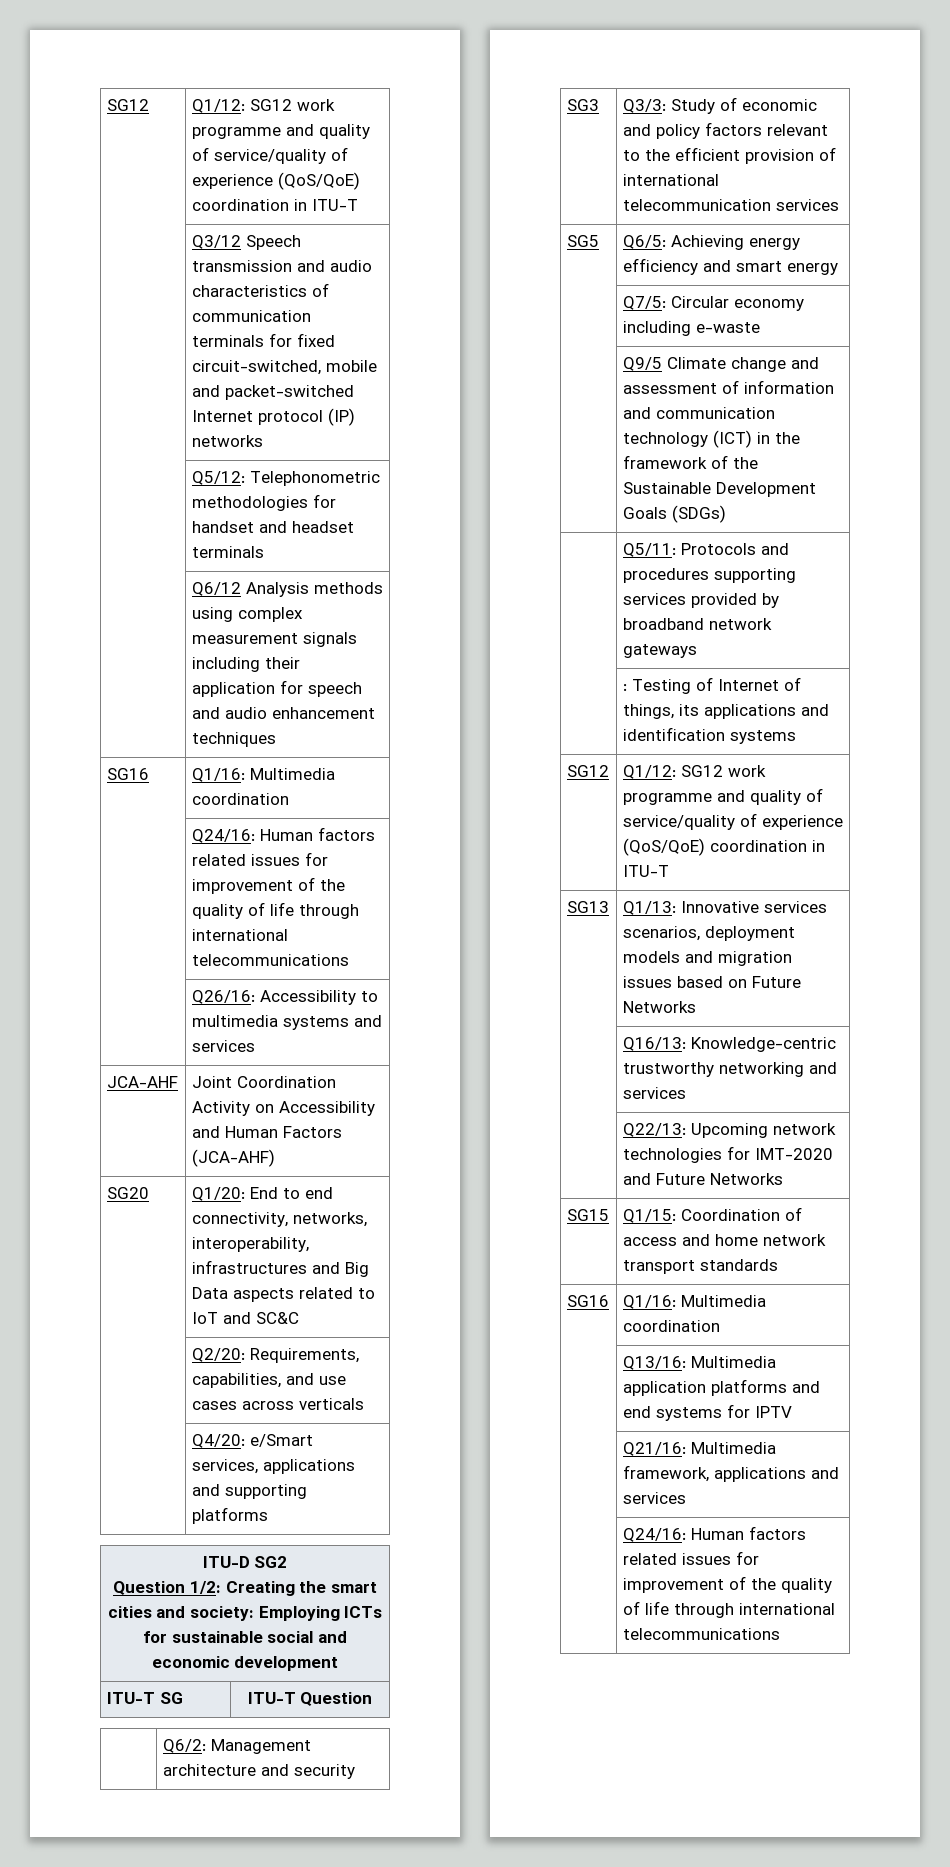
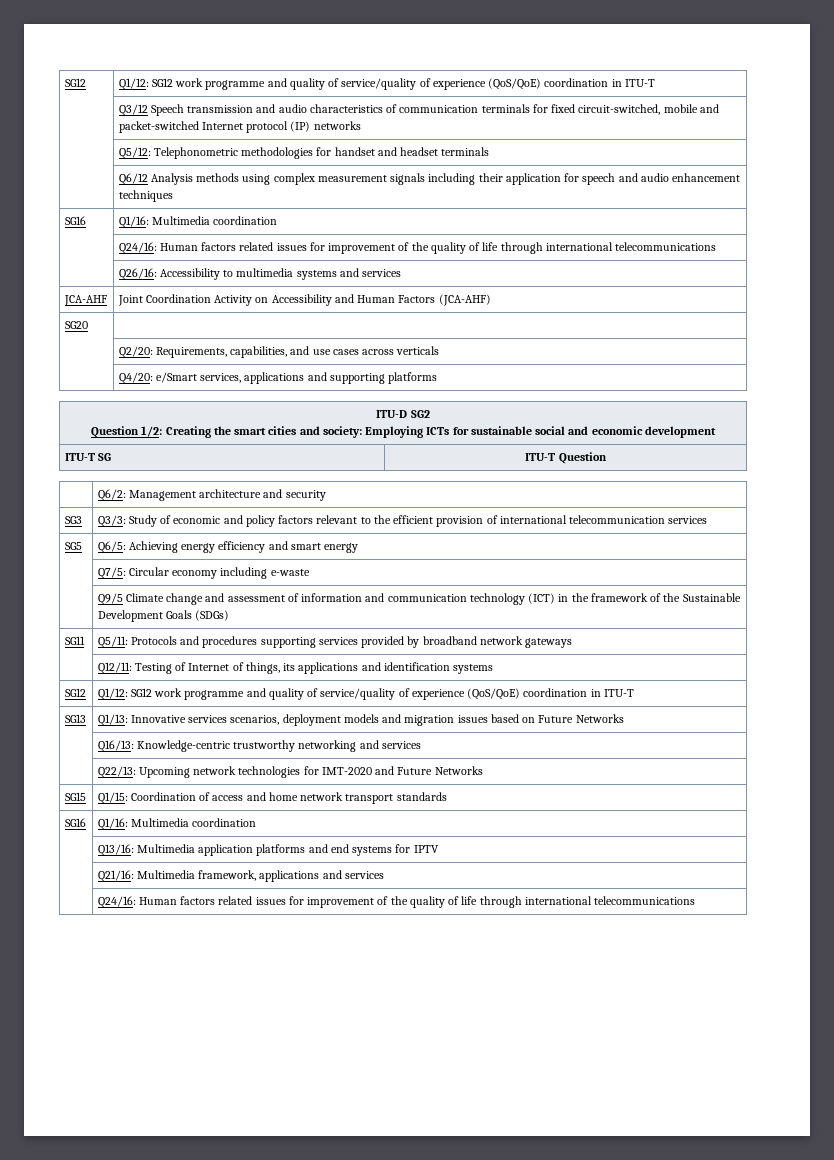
- SG20 | Q1/20: End to end connectivity, networks, interoperability, infrastructures and Big Data aspects related to IoT and SC&C
+ SG20 |
- | Q5/11: Protocols and procedures supporting services provided by broadband network gateways
+ SG11 | Q5/11: Protocols and procedures supporting services provided by broadband network gateways
- | : Testing of Internet of things, its applications and identification systems
+ | Q12/11: Testing of Internet of things, its applications and identification systems

